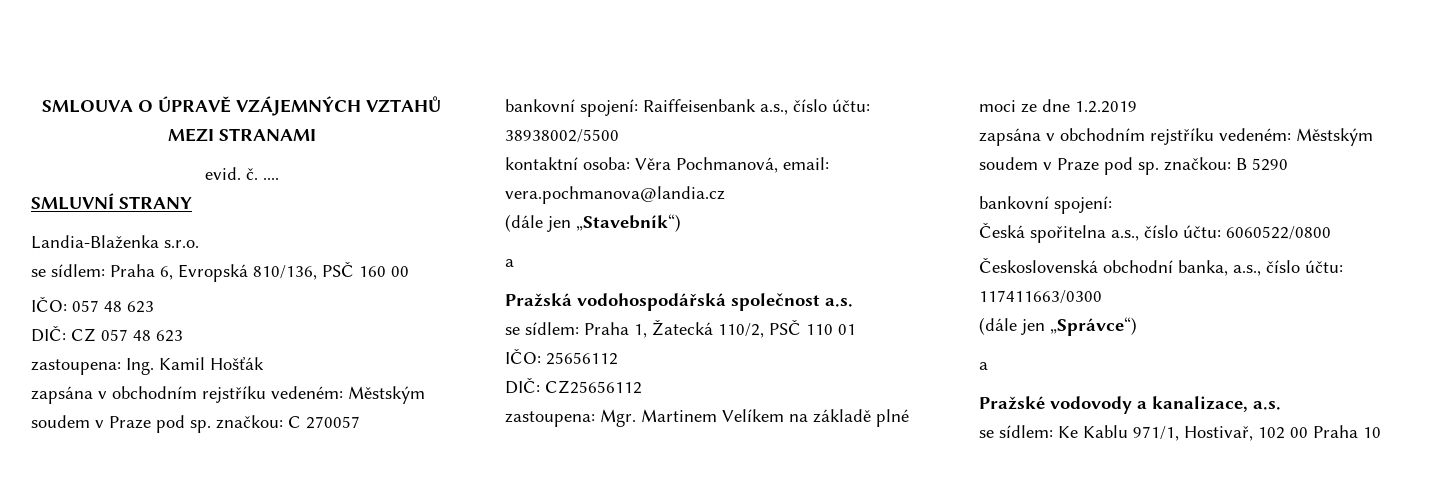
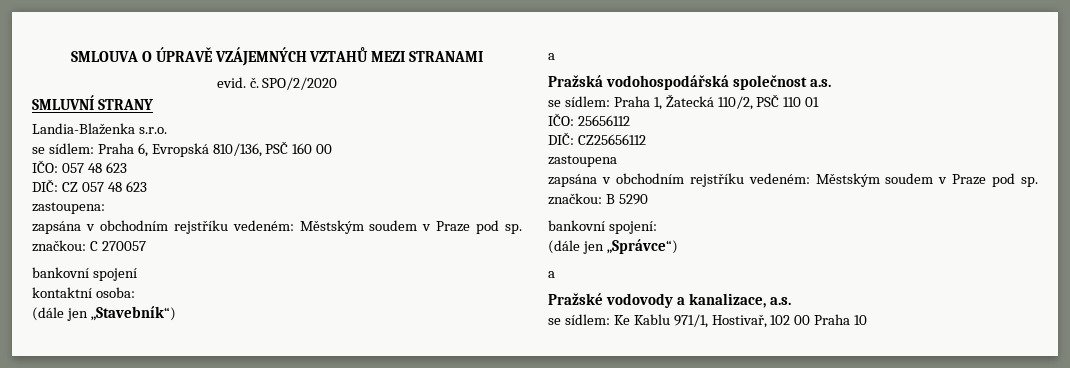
- evid. č. ....
+ evid. č. SPO/2/2020
- zastoupena: Ing. Kamil Hošťák
+ zastoupena:
- bankovní spojení: Raiffeisenbank a.s., číslo účtu: 38938002/5500
- kontaktní osoba: Věra Pochmanová, email: vera.pochmanova@landia.cz
+ bankovní spojení
+ kontaktní osoba:
- zastoupena: Mgr. Martinem Velíkem na základě plné moci ze dne 1.2.2019
+ zastoupena
- Česká spořitelna a.s., číslo účtu: 6060522/0800
- Československá obchodní banka, a.s., číslo účtu: 117411663/0300

